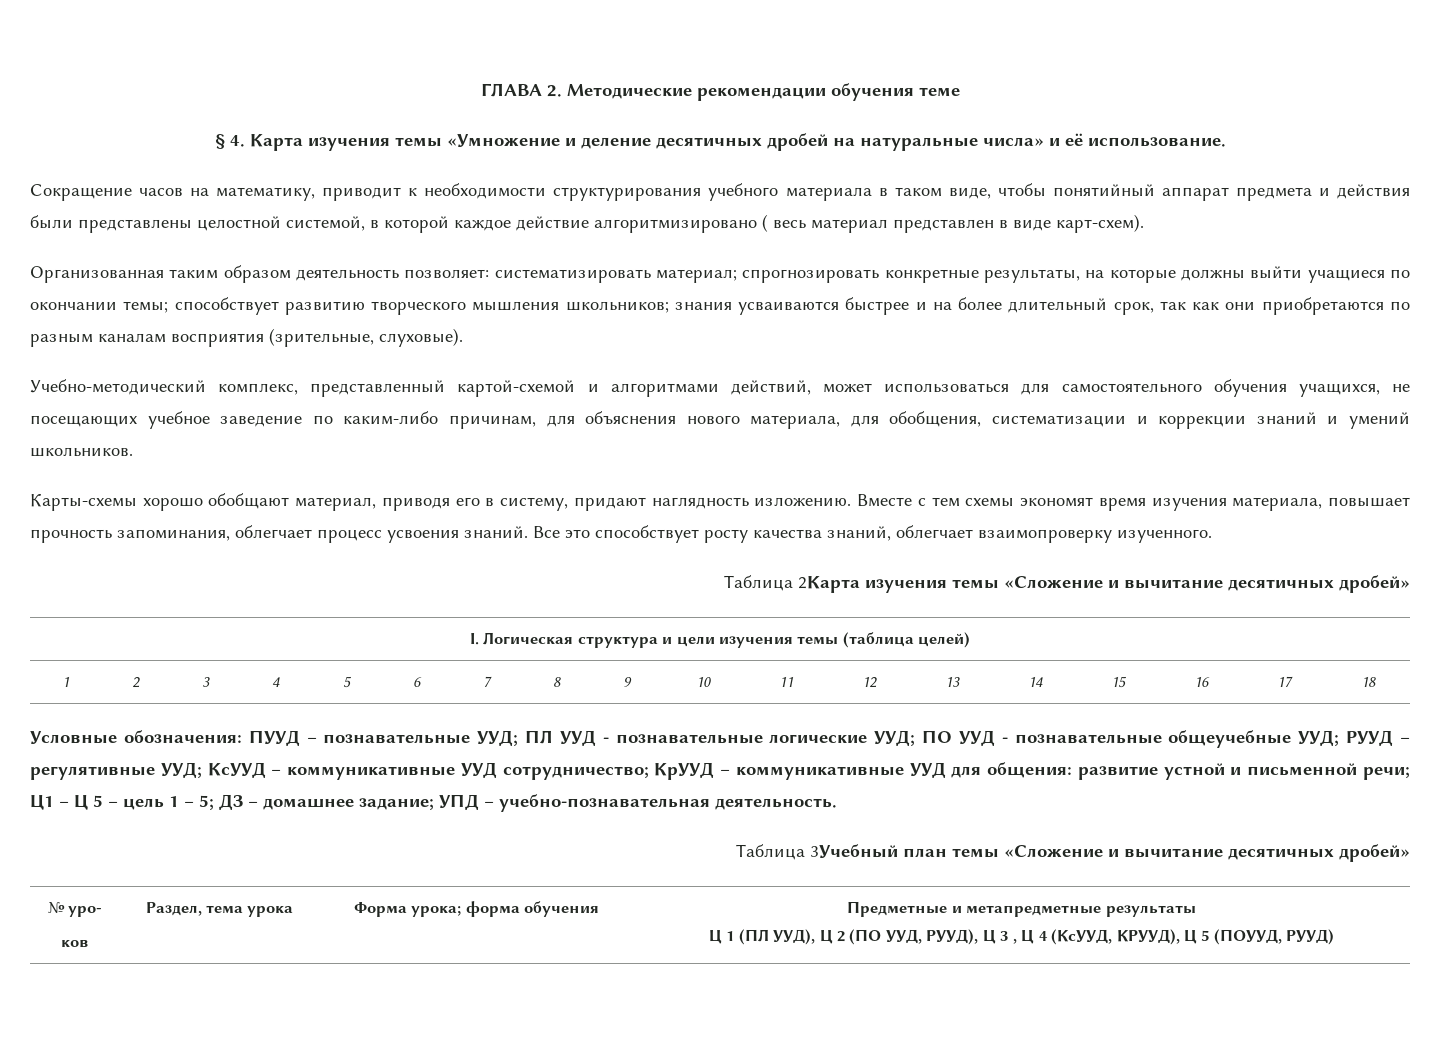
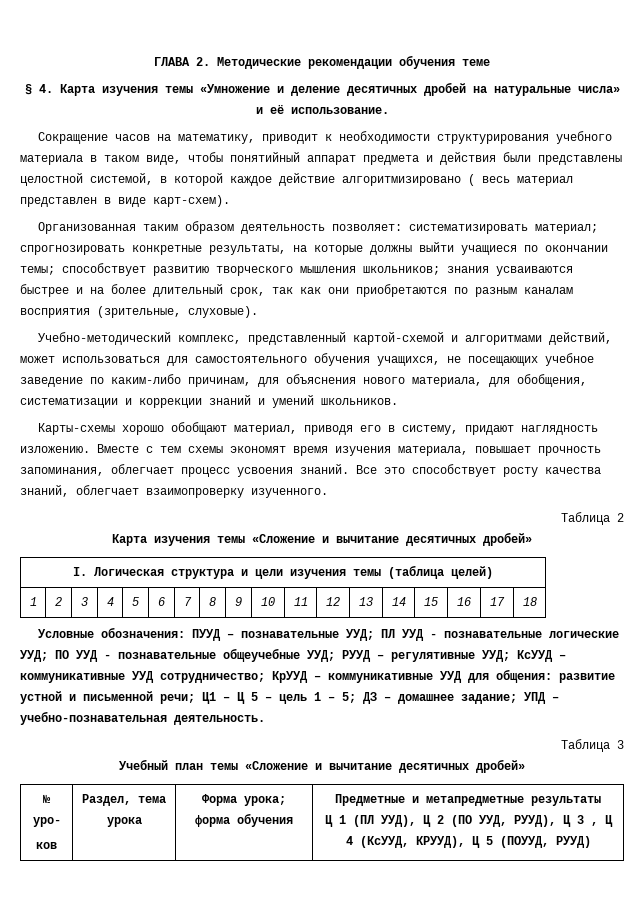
- Таблица 2Карта изучения темы «Сложение и вычитание десятичных дробей»
+ Таблица 2
+ Карта изучения темы «Сложение и вычитание десятичных дробей»
- Таблица 3Учебный план темы «Сложение и вычитание десятичных дробей»
+ Таблица 3
+ Учебный план темы «Сложение и вычитание десятичных дробей»

